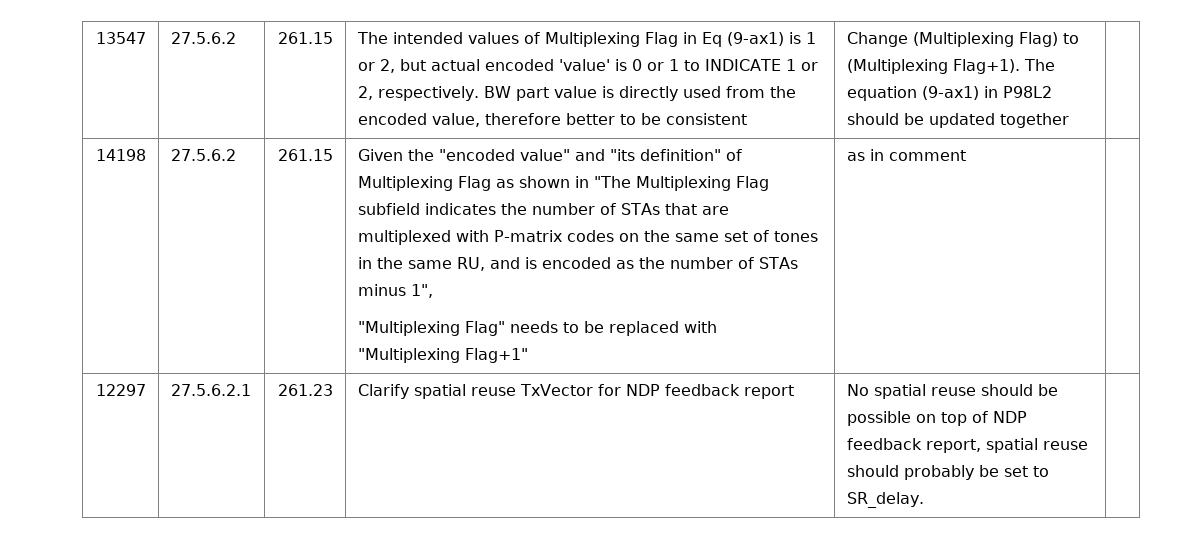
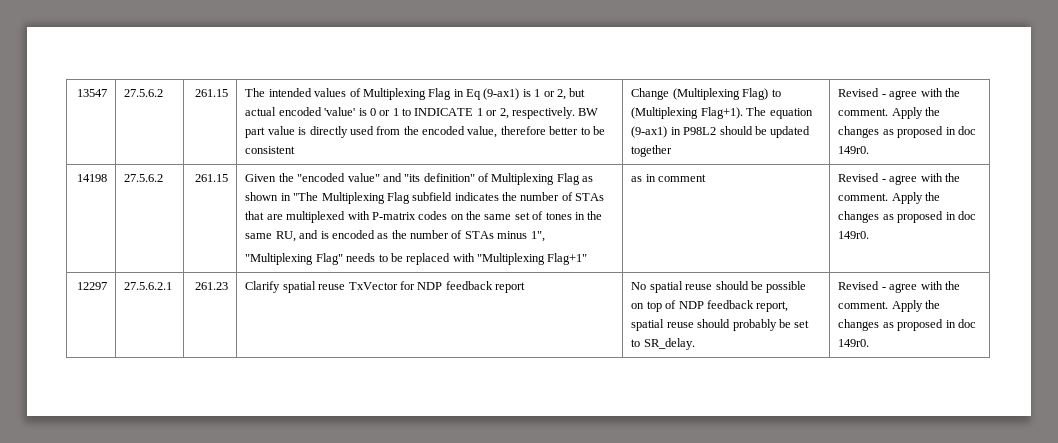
- The equation (9-ax1) in P98L2 should be updated together
+ The equation (9-ax1) in P98L2 should be updated together | Revised - agree with the comment. Apply the changes as proposed in doc 149r0.
- as in comment
+ as in comment | Revised - agree with the comment. Apply the changes as proposed in doc 149r0.
- No spatial reuse should be possible on top of NDP feedback report, spatial reuse should probably be set to SR_delay.
+ No spatial reuse should be possible on top of NDP feedback report, spatial reuse should probably be set to SR_delay. | Revised - agree with the comment. Apply the changes as proposed in doc 149r0.

